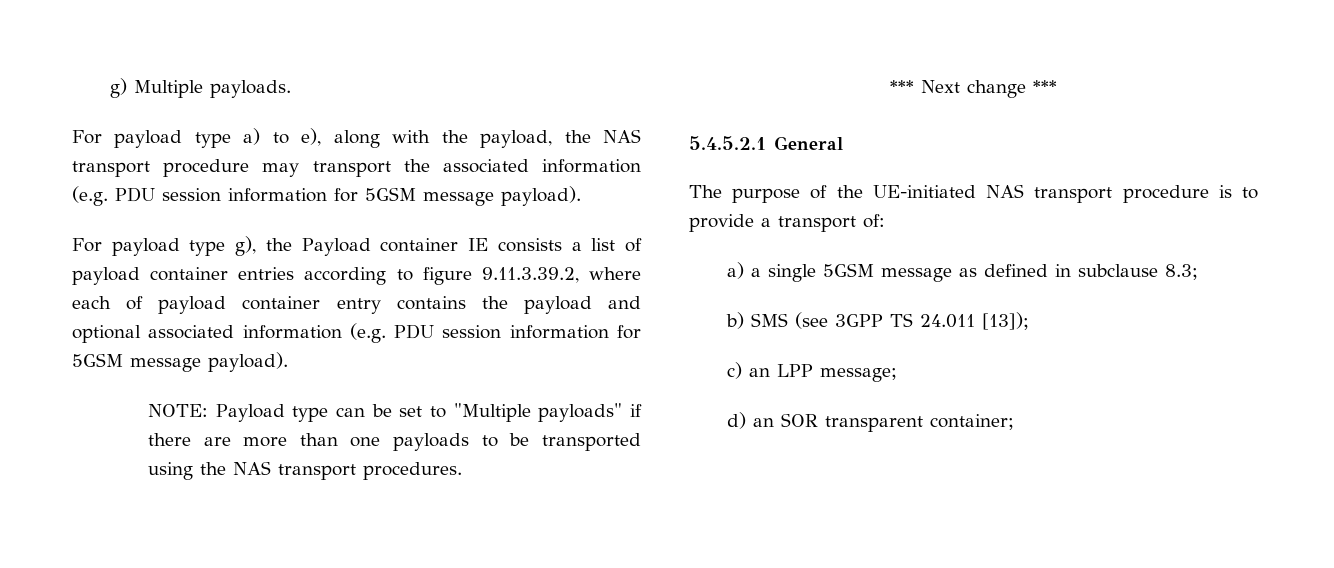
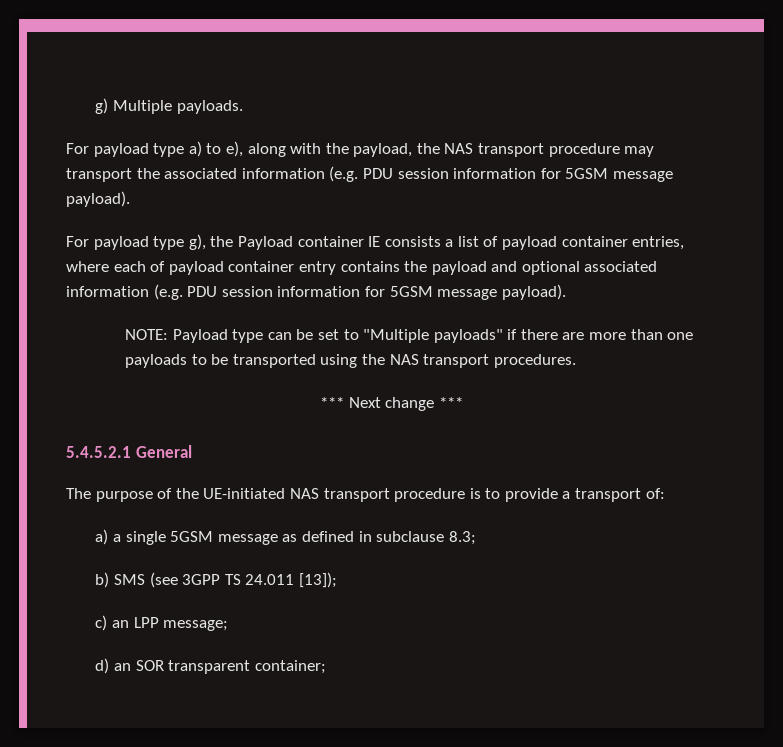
- For payload type g), the Payload container IE consists a list of payload container entries according to figure 9.11.3.39.2, where each of payload container entry contains the payload and optional associated information (e.g. PDU session information for 5GSM message payload).
+ For payload type g), the Payload container IE consists a list of payload container entries, where each of payload container entry contains the payload and optional associated information (e.g. PDU session information for 5GSM message payload).

